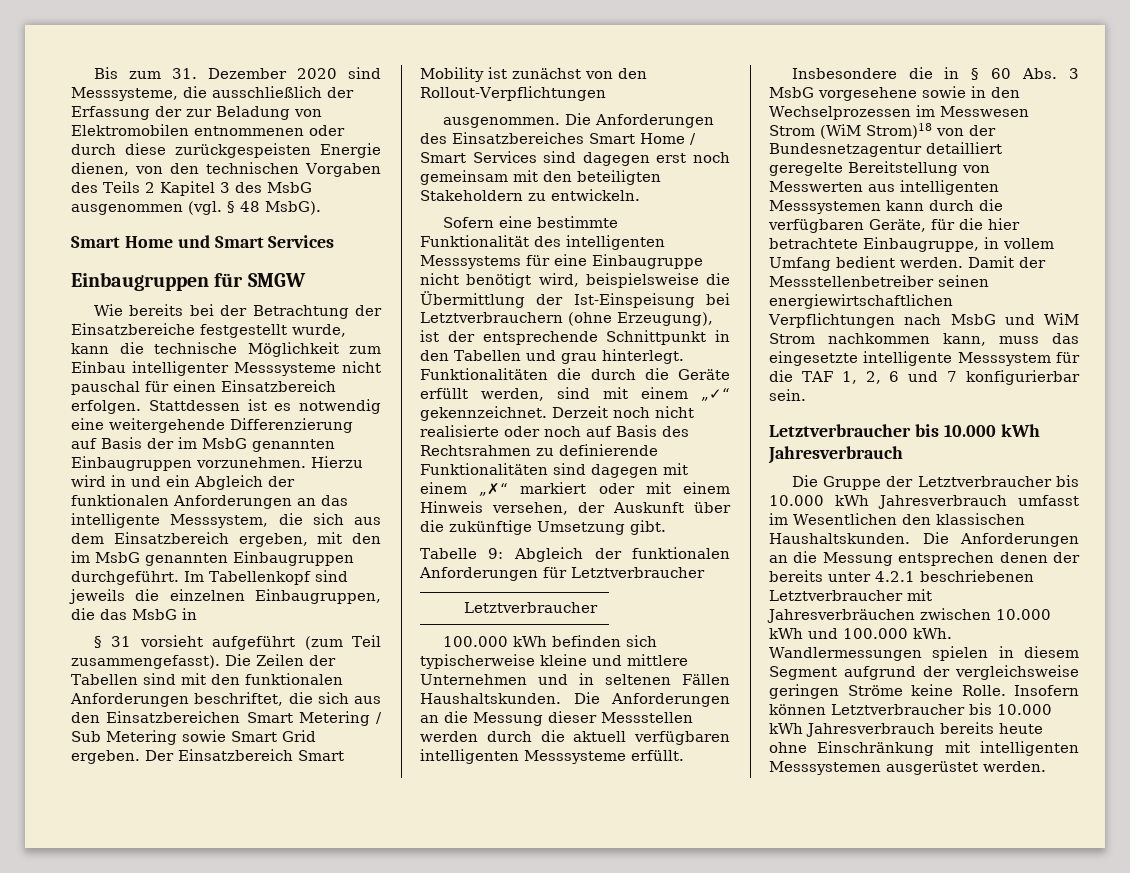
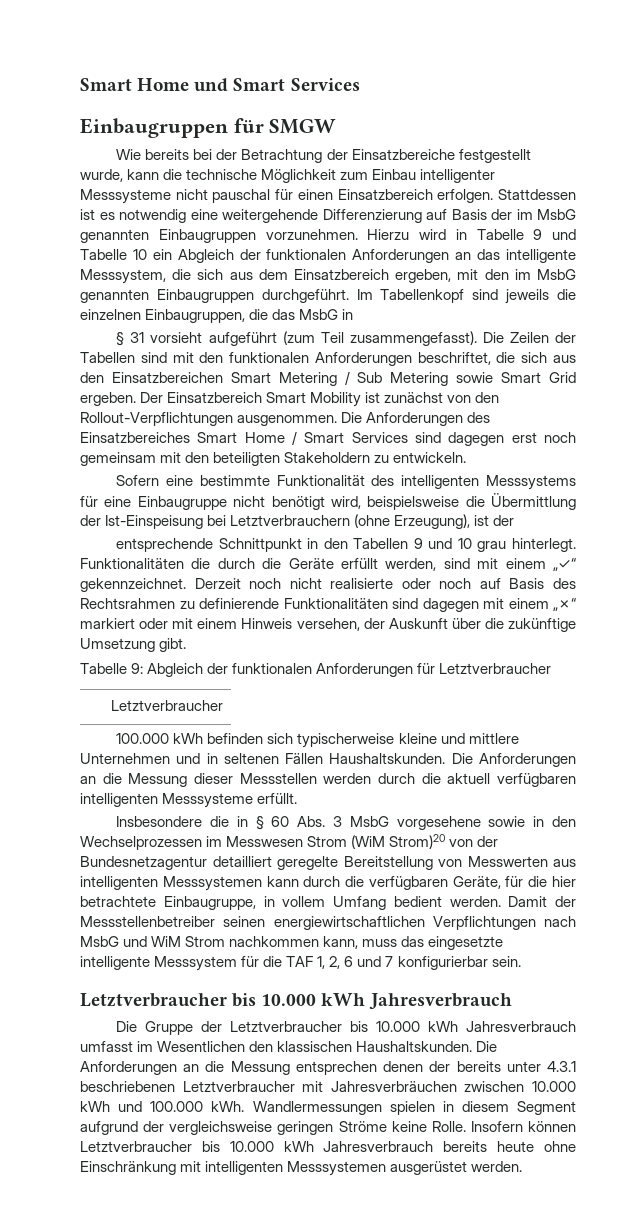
- Bis zum 31. Dezember 2020 sind Messsysteme, die ausschließlich der Erfassung der zur Beladung von Elektromobilen entnommenen oder durch diese zurückgespeisten Energie dienen, von den technischen Vorgaben des Teils 2 Kapitel 3 des MsbG ausgenommen (vgl. § 48 MsbG).
- Hierzu wird in und ein Abgleich der funktionalen Anforderungen an das intelligente Messsystem, die sich aus dem Einsatzbereich ergeben, mit den im MsbG genannten Einbaugruppen durchgeführt.
+ Hierzu wird in Tabelle 9 und Tabelle 10 ein Abgleich der funktionalen Anforderungen an das intelligente Messsystem, die sich aus dem Einsatzbereich ergeben, mit den im MsbG genannten Einbaugruppen durchgeführt.
- Der Einsatzbereich Smart Mobility ist zunächst von den Rollout-Verpflichtungen
- ausgenommen.
+ Der Einsatzbereich Smart Mobility ist zunächst von den Rollout-Verpflichtungen ausgenommen.
- Sofern eine bestimmte Funktionalität des intelligenten Messsystems für eine Einbaugruppe nicht benötigt wird, beispielsweise die Übermittlung der Ist-Einspeisung bei Letztverbrauchern (ohne Erzeugung), ist der entsprechende Schnittpunkt in den Tabellen und grau hinterlegt.
+ Sofern eine bestimmte Funktionalität des intelligenten Messsystems für eine Einbaugruppe nicht benötigt wird, beispielsweise die Übermittlung der Ist-Einspeisung bei Letztverbrauchern (ohne Erzeugung), ist der
+ entsprechende Schnittpunkt in den Tabellen 9 und 10 grau hinterlegt.
- Insbesondere die in § 60 Abs. 3 MsbG vorgesehene sowie in den Wechselprozessen im Messwesen Strom (WiM Strom)18 von der Bundesnetzagentur detailliert geregelte Bereitstellung von Messwerten aus intelligenten Messsystemen kann durch die verfügbaren Geräte, für die hier betrachtete Einbaugruppe, in vollem Umfang bedient werden.
+ Insbesondere die in § 60 Abs. 3 MsbG vorgesehene sowie in den Wechselprozessen im Messwesen Strom (WiM Strom)20 von der Bundesnetzagentur detailliert geregelte Bereitstellung von Messwerten aus intelligenten Messsystemen kann durch die verfügbaren Geräte, für die hier betrachtete Einbaugruppe, in vollem Umfang bedient werden.
- Die Anforderungen an die Messung entsprechen denen der bereits unter 4.2.1 beschriebenen Letztverbraucher mit Jahresverbräuchen zwischen 10.000 kWh und 100.000 kWh.
+ Die Anforderungen an die Messung entsprechen denen der bereits unter 4.3.1 beschriebenen Letztverbraucher mit Jahresverbräuchen zwischen 10.000 kWh und 100.000 kWh.

